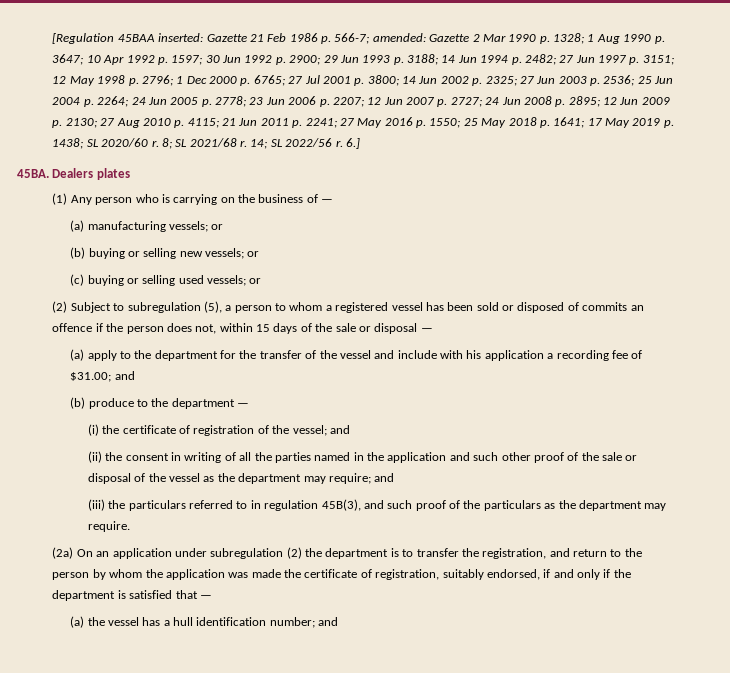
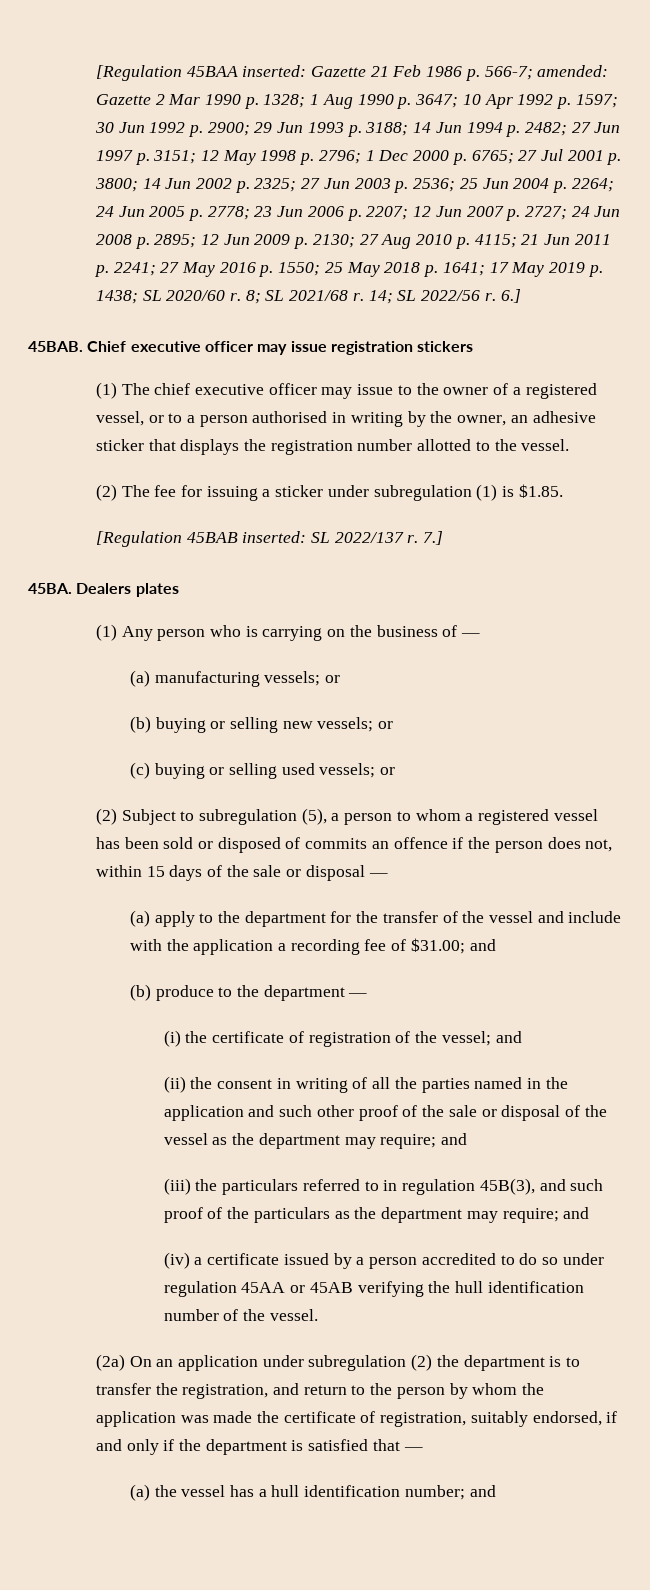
+ 45BAB. Chief executive officer may issue registration stickers
+ (1) The chief executive officer may issue to the owner of a registered vessel, or to a person authorised in writing by the owner, an adhesive sticker that displays the registration number allotted to the vessel.
+ (2) The fee for issuing a sticker under subregulation (1) is $1.85.
+ [Regulation 45BAB inserted: SL 2022/137 r. 7.]
- (a) apply to the department for the transfer of the vessel and include with his application a recording fee of $31.00; and
+ (a) apply to the department for the transfer of the vessel and include with the application a recording fee of $31.00; and
- (iii) the particulars referred to in regulation 45B(3), and such proof of the particulars as the department may require.
+ (iii) the particulars referred to in regulation 45B(3), and such proof of the particulars as the department may require; and
+ (iv) a certificate issued by a person accredited to do so under regulation 45AA or 45AB verifying the hull identification number of the vessel.

